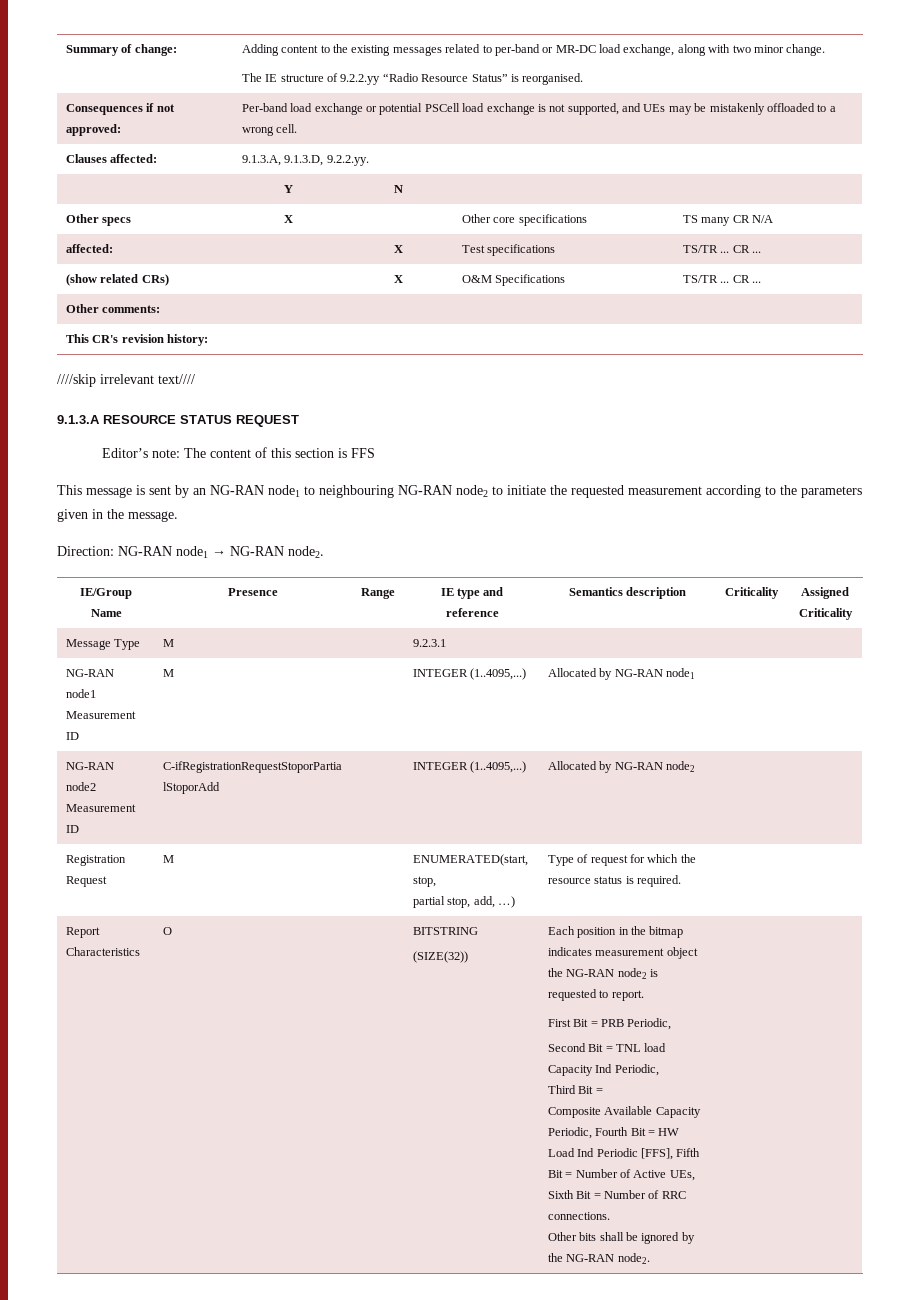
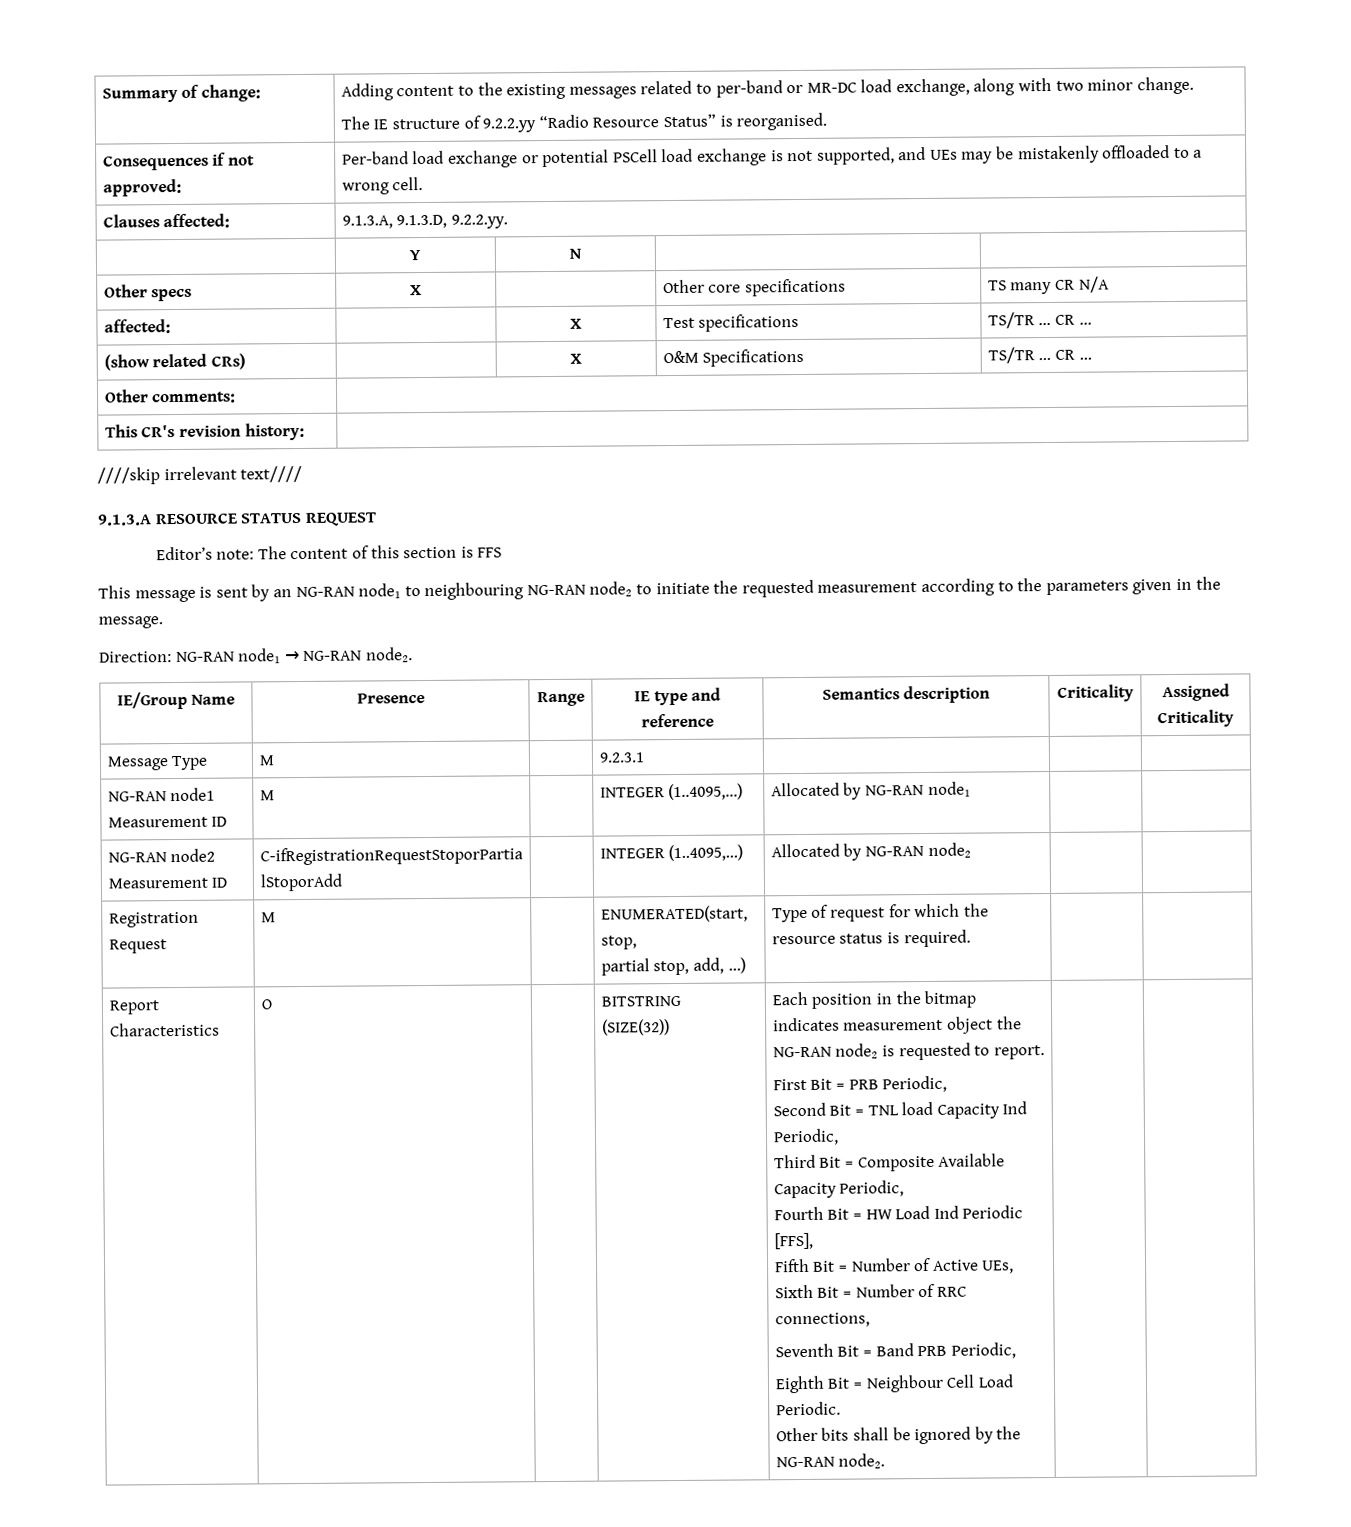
- Third Bit =
- Composite Available Capacity Periodic, Fourth Bit = HW Load Ind Periodic [FFS], Fifth Bit = Number of Active UEs, Sixth Bit = Number of RRC connections.
+ Third Bit = Composite Available Capacity Periodic,
+ Fourth Bit = HW Load Ind Periodic [FFS],
+ Fifth Bit = Number of Active UEs, Sixth Bit = Number of RRC connections,
+ Seventh Bit = Band PRB Periodic,
+ Eighth Bit = Neighbour Cell Load Periodic.

